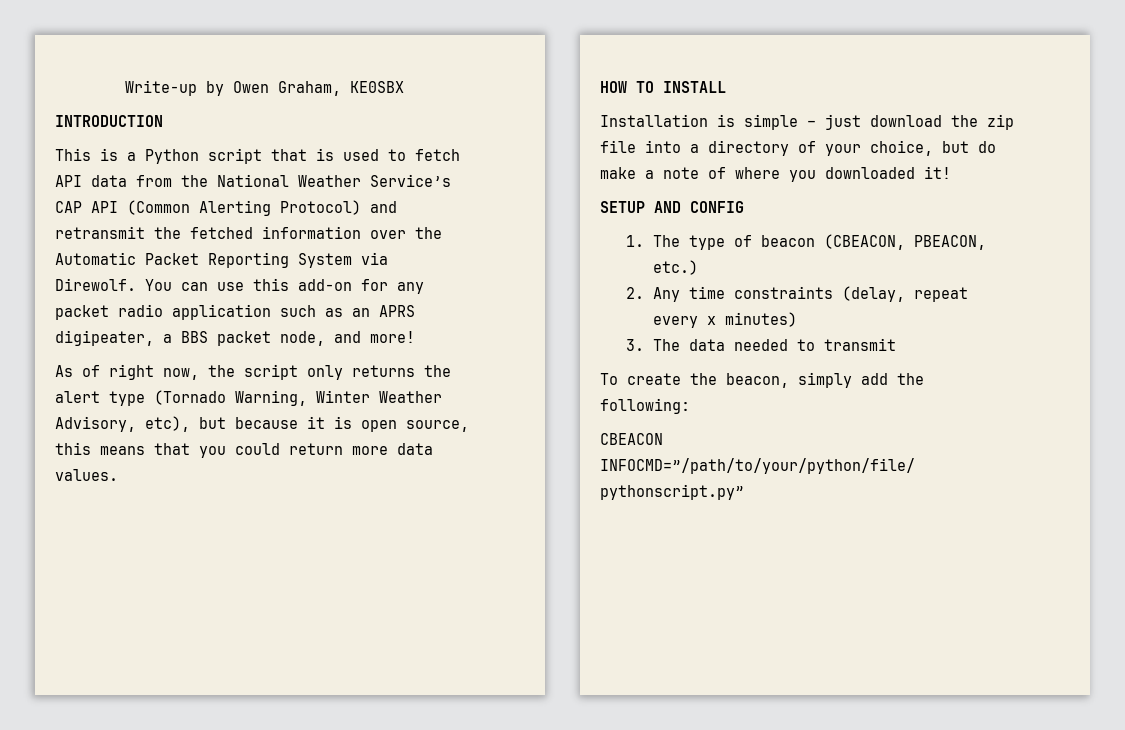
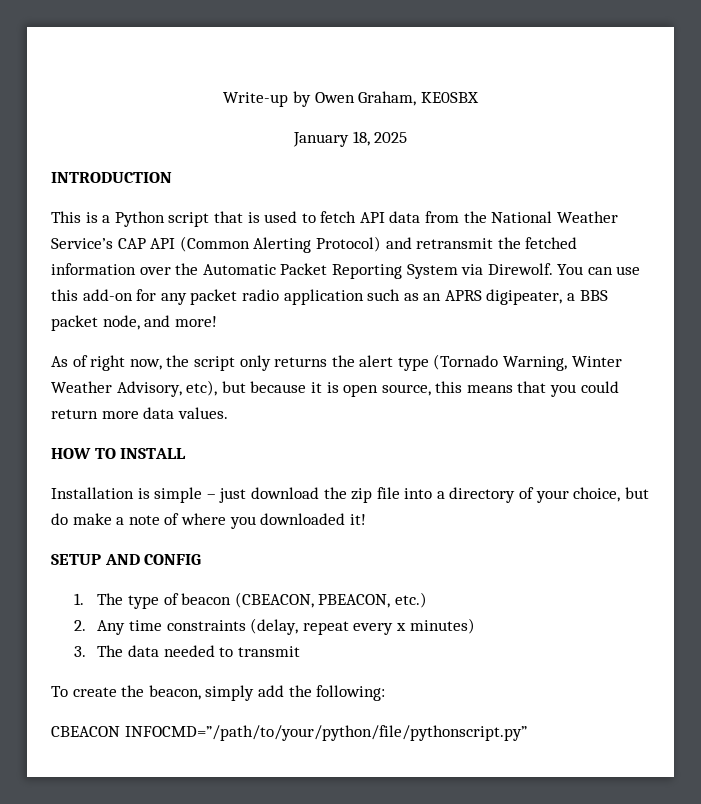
+ January 18, 2025

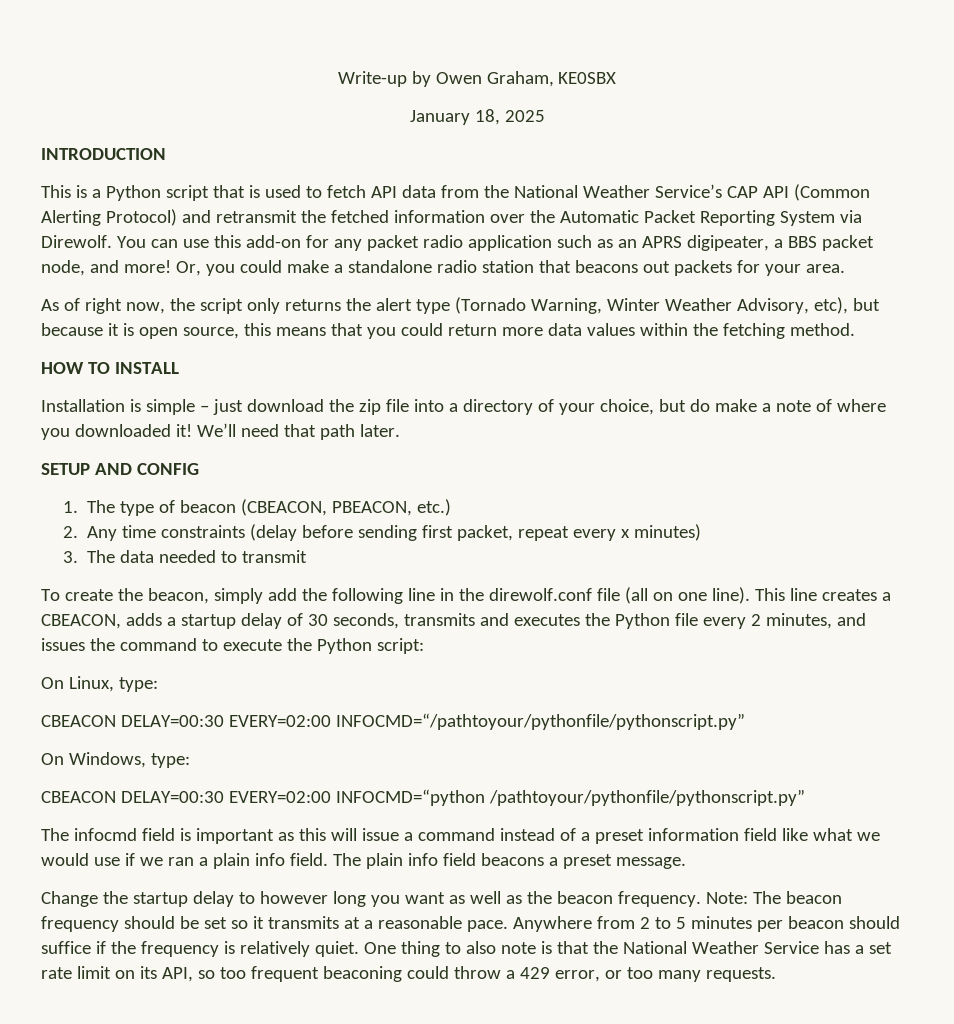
+ Or, you could make a standalone radio station that beacons out packets for your area.
- As of right now, the script only returns the alert type (Tornado Warning, Winter Weather Advisory, etc), but because it is open source, this means that you could return more data values.
+ As of right now, the script only returns the alert type (Tornado Warning, Winter Weather Advisory, etc), but because it is open source, this means that you could return more data values within the fetching method.
+ We’ll need that path later.
- 2. Any time constraints (delay, repeat every x minutes)
+ 2. Any time constraints (delay before sending first packet, repeat every x minutes)
- To create the beacon, simply add the following:
- CBEACON INFOCMD=”/path/to/your/python/file/pythonscript.py”
+ To create the beacon, simply add the following line in the direwolf.conf file (all on one line). This line creates a CBEACON, adds a startup delay of 30 seconds, transmits and executes the Python file every 2 minutes, and issues the command to execute the Python script:
+ On Linux, type:
+ CBEACON DELAY=00:30 EVERY=02:00 INFOCMD=“/pathtoyour/pythonfile/pythonscript.py”
+ On Windows, type:
+ CBEACON DELAY=00:30 EVERY=02:00 INFOCMD=“python /pathtoyour/pythonfile/pythonscript.py”
+ The infocmd field is important as this will issue a command instead of a preset information field like what we would use if we ran a plain info field. The plain info field beacons a preset message.
+ Change the startup delay to however long you want as well as the beacon frequency. Note: The beacon frequency should be set so it transmits at a reasonable pace. Anywhere from 2 to 5 minutes per beacon should suffice if the frequency is relatively quiet. One thing to also note is that the National Weather Service has a set rate limit on its API, so too frequent beaconing could throw a 429 error, or too many requests.

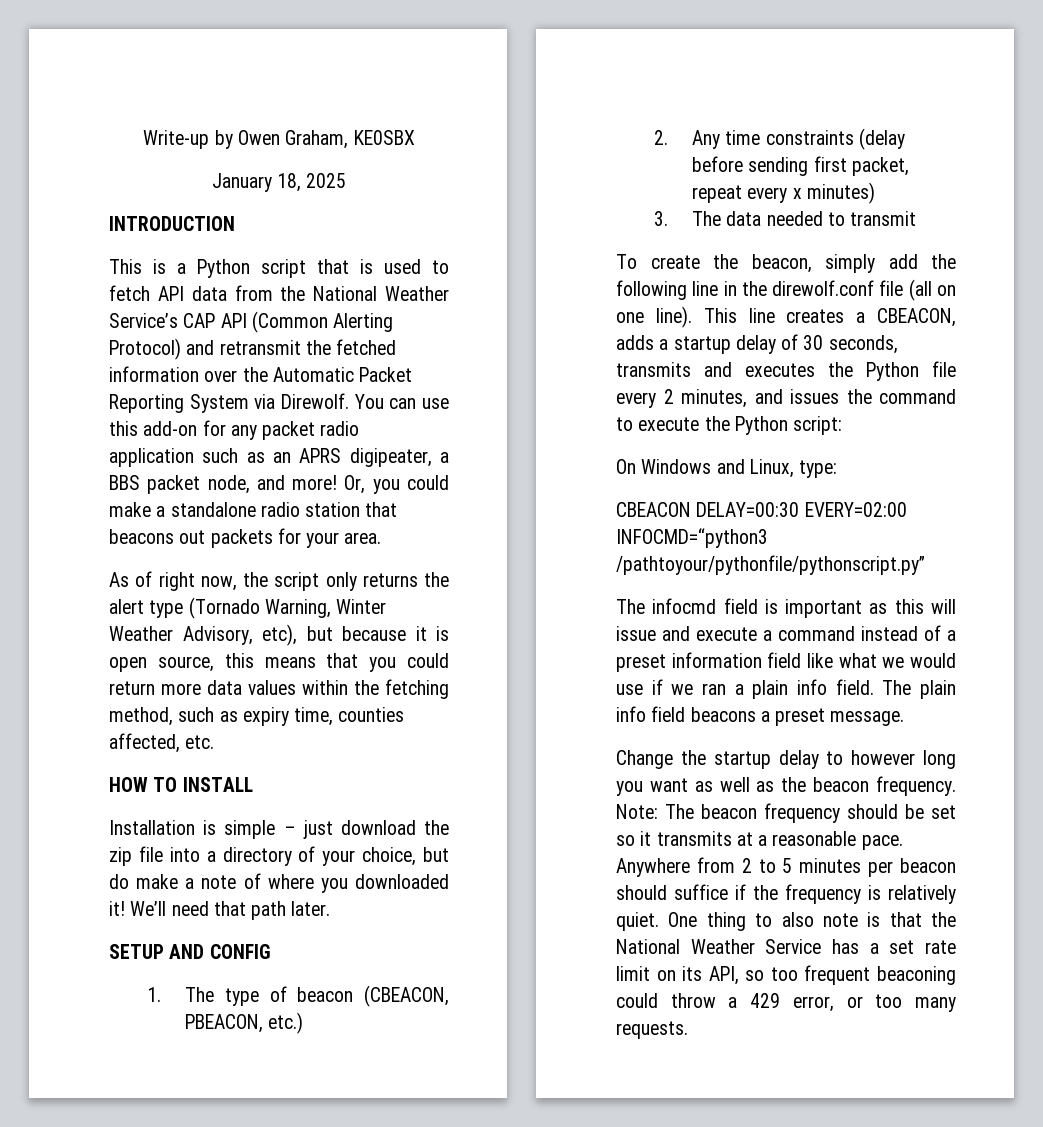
- As of right now, the script only returns the alert type (Tornado Warning, Winter Weather Advisory, etc), but because it is open source, this means that you could return more data values within the fetching method.
+ As of right now, the script only returns the alert type (Tornado Warning, Winter Weather Advisory, etc), but because it is open source, this means that you could return more data values within the fetching method, such as expiry time, counties affected, etc.
- On Linux, type:
+ On Windows and Linux, type:
- CBEACON DELAY=00:30 EVERY=02:00 INFOCMD=“/pathtoyour/pythonfile/pythonscript.py”
- On Windows, type:
- CBEACON DELAY=00:30 EVERY=02:00 INFOCMD=“python /pathtoyour/pythonfile/pythonscript.py”
+ CBEACON DELAY=00:30 EVERY=02:00 INFOCMD=“python3 /pathtoyour/pythonfile/pythonscript.py”
- The infocmd field is important as this will issue a command instead of a preset information field like what we would use if we ran a plain info field.
+ The infocmd field is important as this will issue and execute a command instead of a preset information field like what we would use if we ran a plain info field.

